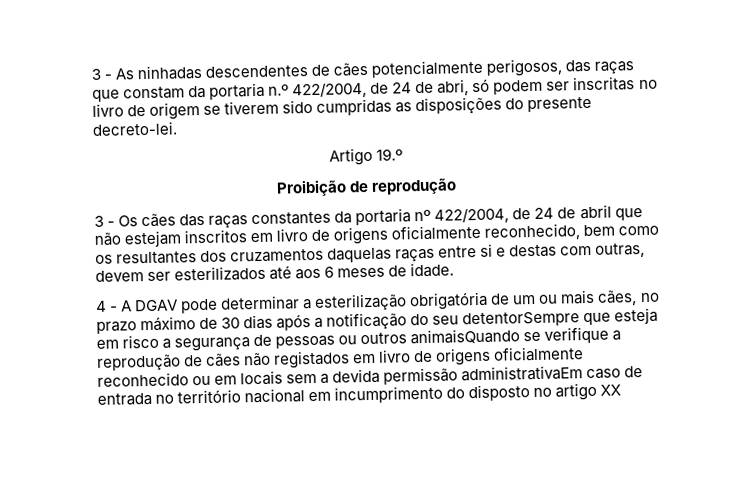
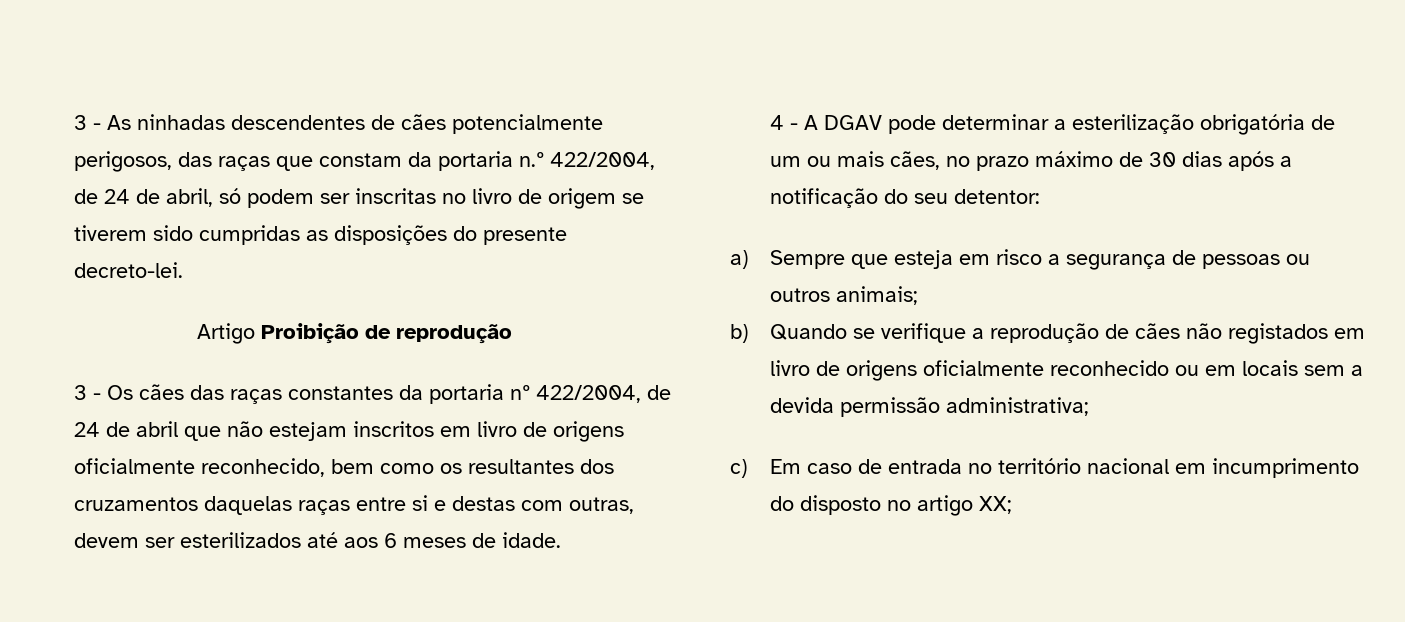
- 3 - As ninhadas descendentes de cães potencialmente perigosos, das raças que constam da portaria n.º 422/2004, de 24 de abri, só podem ser inscritas no livro de origem se tiverem sido cumpridas as disposições do presente decreto-lei.
+ 3 - As ninhadas descendentes de cães potencialmente perigosos, das raças que constam da portaria n.º 422/2004, de 24 de abril, só podem ser inscritas no livro de origem se tiverem sido cumpridas as disposições do presente decreto-lei.
- Artigo 19.º
- Proibição de reprodução
+ Artigo Proibição de reprodução
- 4 - A DGAV pode determinar a esterilização obrigatória de um ou mais cães, no prazo máximo de 30 dias após a notificação do seu detentorSempre que esteja em risco a segurança de pessoas ou outros animaisQuando se verifique a reprodução de cães não registados em livro de origens oficialmente reconhecido ou em locais sem a devida permissão administrativaEm caso de entrada no território nacional em incumprimento do disposto no artigo XX
+ 4 - A DGAV pode determinar a esterilização obrigatória de um ou mais cães, no prazo máximo de 30 dias após a notificação do seu detentor:
+ a) Sempre que esteja em risco a segurança de pessoas ou outros animais;
+ b) Quando se verifique a reprodução de cães não registados em livro de origens oficialmente reconhecido ou em locais sem a devida permissão administrativa;
+ c) Em caso de entrada no território nacional em incumprimento do disposto no artigo XX;

